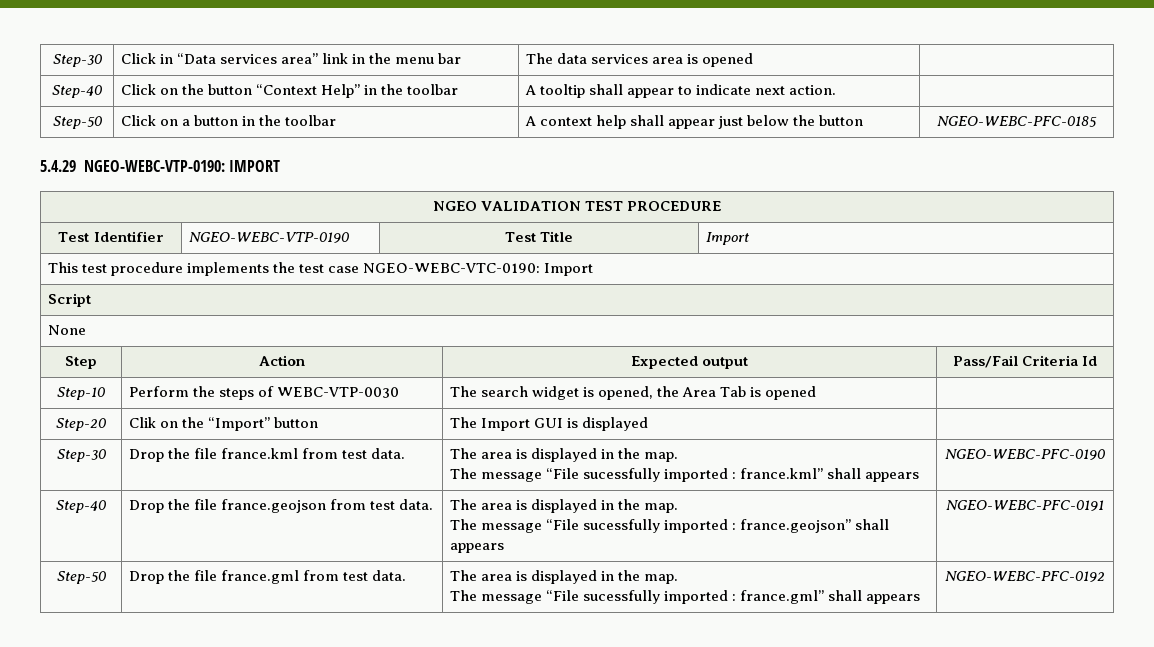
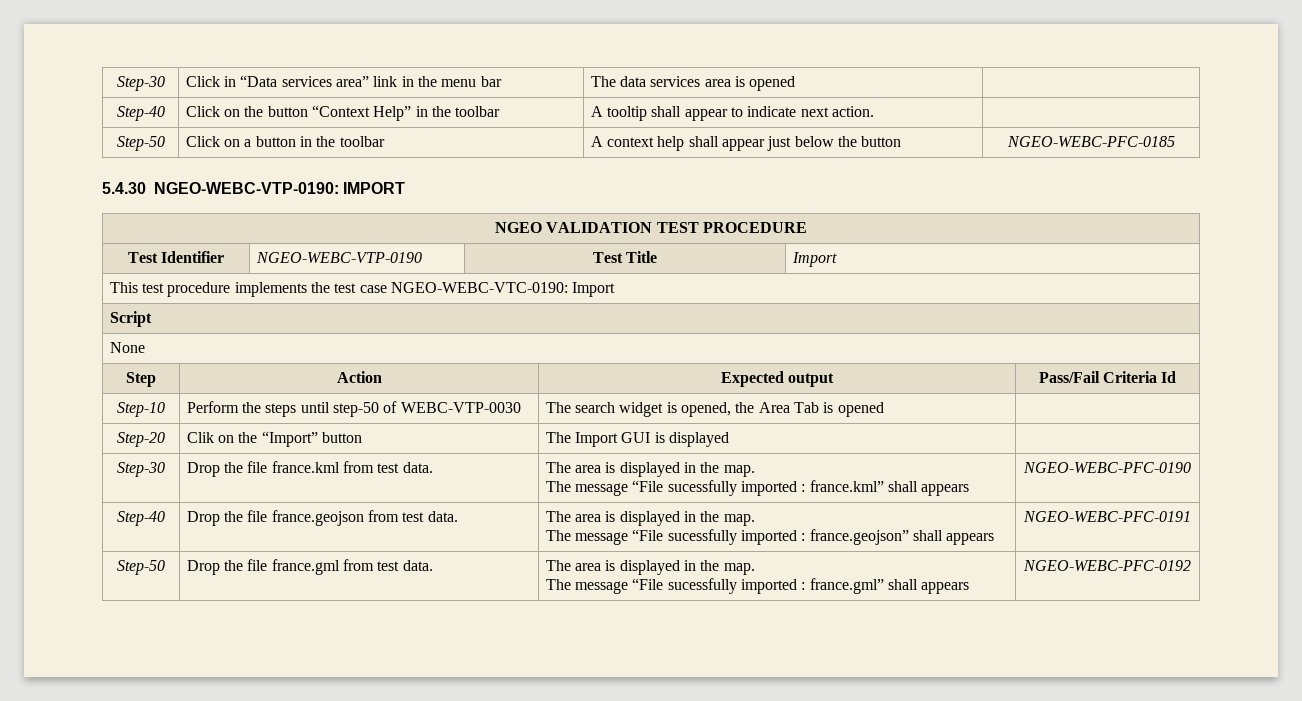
- 5.4.29 NGEO-WEBC-VTP-0190: IMPORT
+ 5.4.30 NGEO-WEBC-VTP-0190: IMPORT
- Step-10 | Perform the steps of WEBC-VTP-0030 | The search widget is opened, the Area Tab is opened |
+ Step-10 | Perform the steps until step-50 of WEBC-VTP-0030 | The search widget is opened, the Area Tab is opened |

